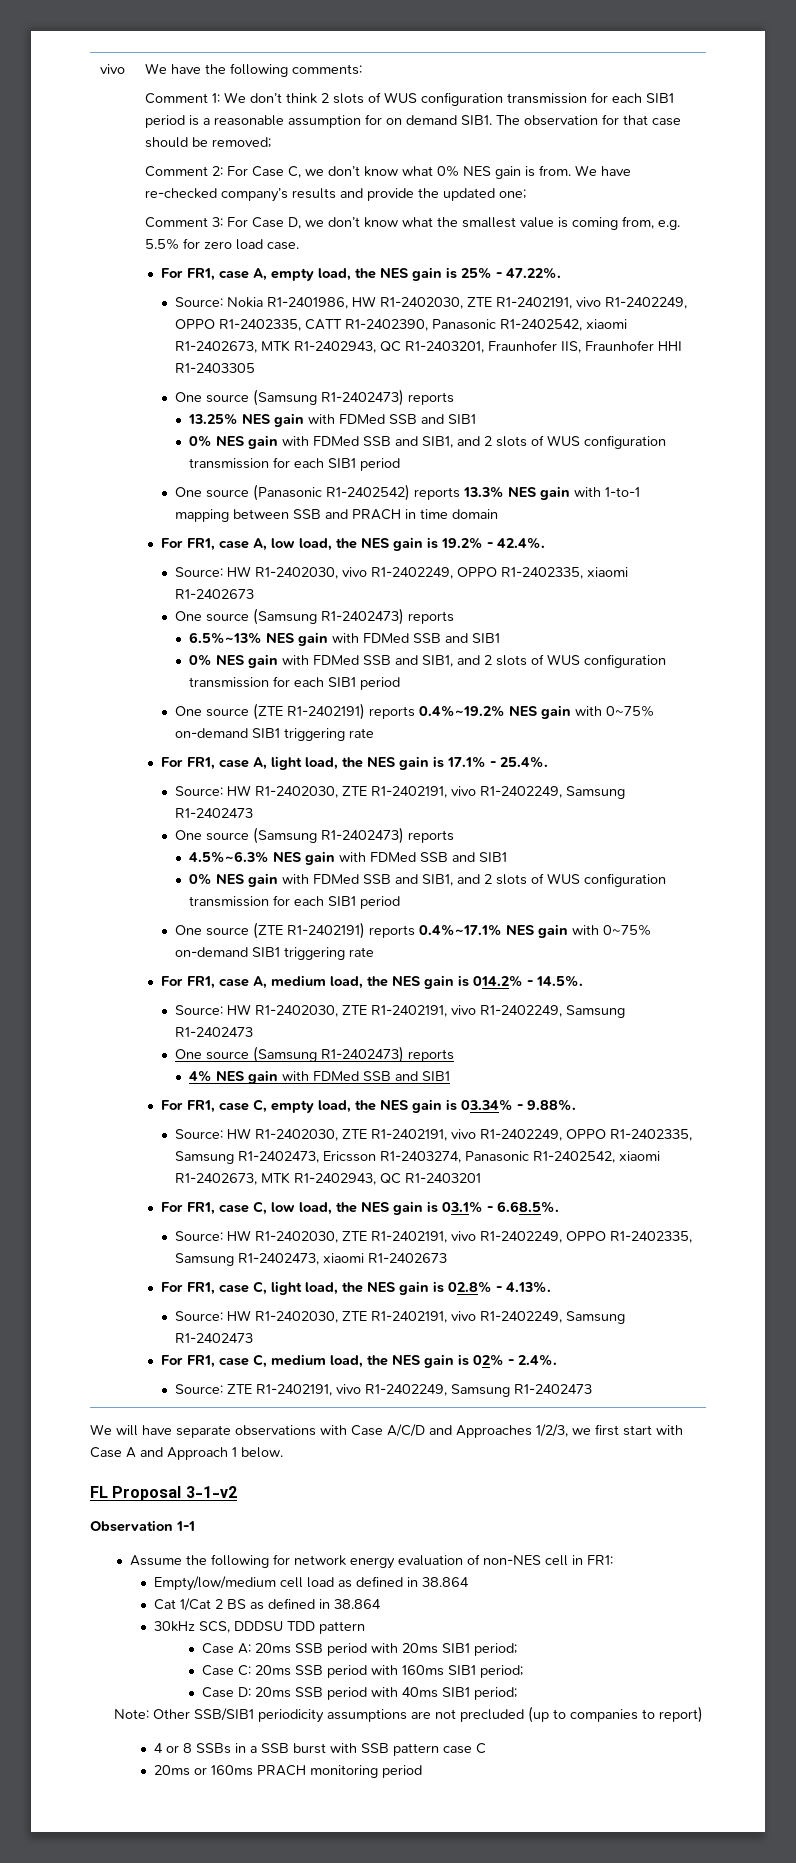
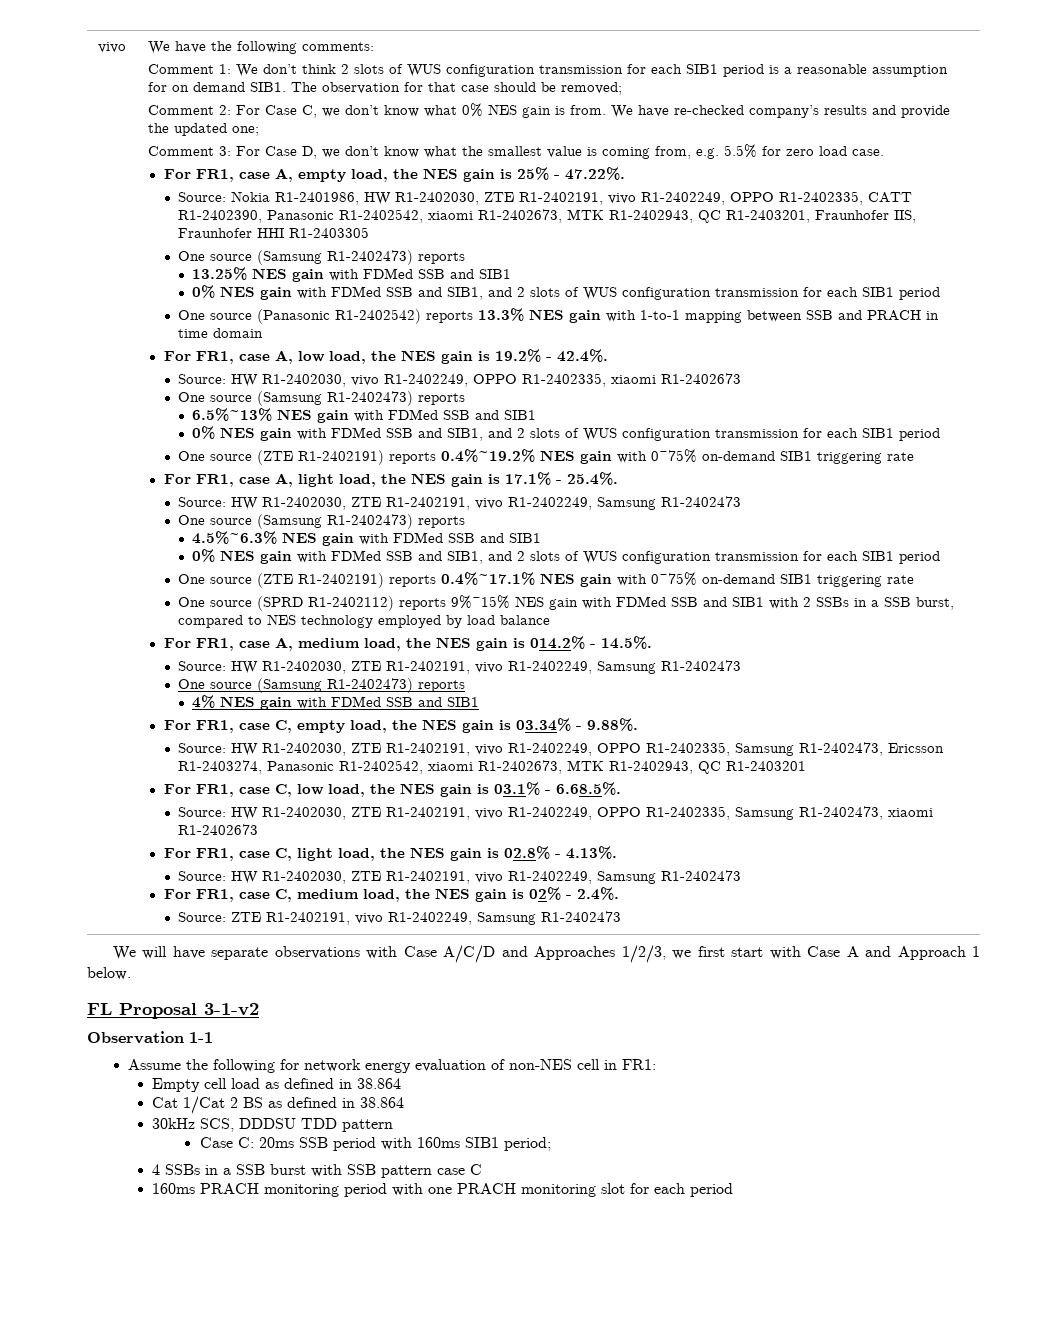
+ One source (SPRD R1-2402112) reports 9%~15% NES gain with FDMed SSB and SIB1 with 2 SSBs in a SSB burst, compared to NES technology employed by load balance
- Empty/low/medium cell load as defined in 38.864
+ Empty cell load as defined in 38.864
- Case A: 20ms SSB period with 20ms SIB1 period;
- Case D: 20ms SSB period with 40ms SIB1 period;
- Note: Other SSB/SIB1 periodicity assumptions are not precluded (up to companies to report)
- 4 or 8 SSBs in a SSB burst with SSB pattern case C
+ 4 SSBs in a SSB burst with SSB pattern case C
- 20ms or 160ms PRACH monitoring period
+ 160ms PRACH monitoring period with one PRACH monitoring slot for each period

